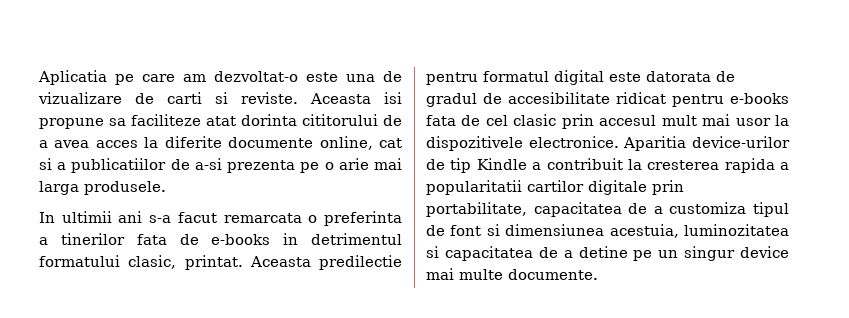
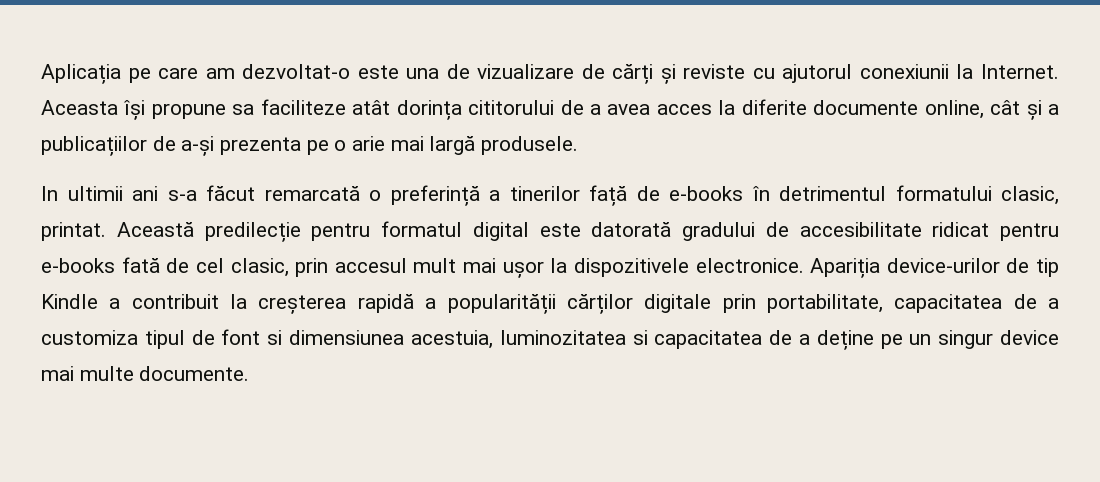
- Aplicatia pe care am dezvoltat-o este una de vizualizare de carti si reviste. Aceasta isi propune sa faciliteze atat dorinta cititorului de a avea acces la diferite documente online, cat si a publicatiilor de a-si prezenta pe o arie mai larga produsele.
+ Aplicația pe care am dezvoltat-o este una de vizualizare de cărți și reviste cu ajutorul conexiunii la Internet. Aceasta își propune sa faciliteze atât dorința cititorului de a avea acces la diferite documente online, cât și a publicațiilor de a-și prezenta pe o arie mai largă produsele.
- In ultimii ani s-a facut remarcata o preferinta a tinerilor fata de e-books in detrimentul formatului clasic, printat.
+ In ultimii ani s-a făcut remarcată o preferință a tinerilor față de e-books în detrimentul formatului clasic, printat.
- Aceasta predilectie pentru formatul digital este datorata de gradul de accesibilitate ridicat pentru e-books fata de cel clasic prin accesul mult mai usor la dispozitivele electronice.
+ Această predilecție pentru formatul digital este datorată gradului de accesibilitate ridicat pentru e-books fată de cel clasic, prin accesul mult mai ușor la dispozitivele electronice.
- Aparitia device-urilor de tip Kindle a contribuit la cresterea rapida a popularitatii cartilor digitale prin portabilitate, capacitatea de a customiza tipul de font si dimensiunea acestuia, luminozitatea si capacitatea de a detine pe un singur device mai multe documente.
+ Apariția device-urilor de tip Kindle a contribuit la creșterea rapidă a popularității cărților digitale prin portabilitate, capacitatea de a customiza tipul de font si dimensiunea acestuia, luminozitatea si capacitatea de a deține pe un singur device mai multe documente.

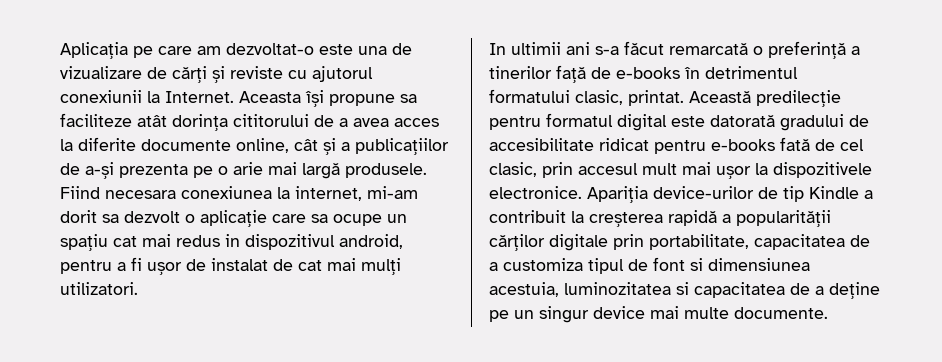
+ Fiind necesara conexiunea la internet, mi-am dorit sa dezvolt o aplicație care sa ocupe un spațiu cat mai redus in dispozitivul android, pentru a fi ușor de instalat de cat mai mulți utilizatori.

